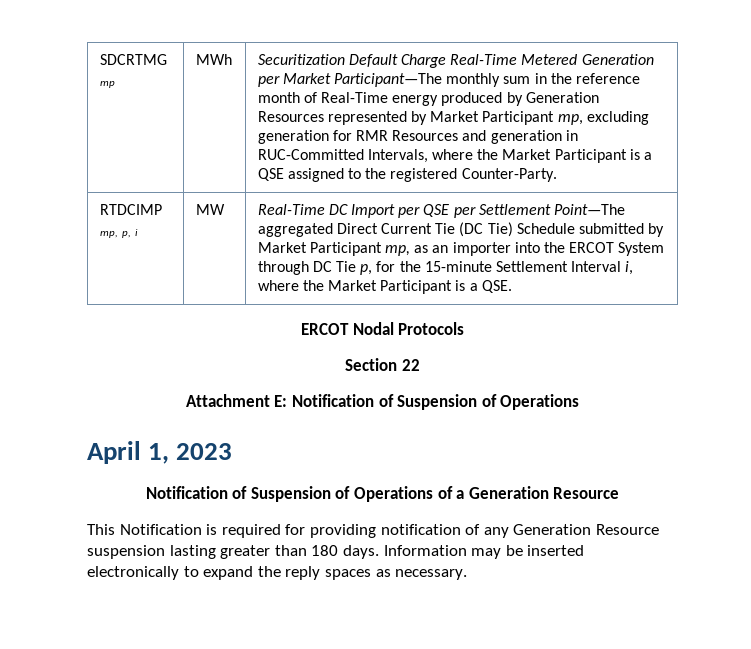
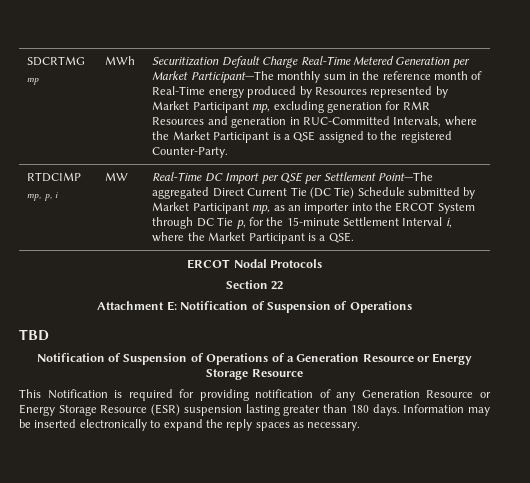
- Securitization Default Charge Real-Time Metered Generation per Market Participant—The monthly sum in the reference month of Real-Time energy produced by Generation Resources represented by Market Participant mp, excluding generation for RMR Resources and generation in RUC-Committed Intervals, where the Market Participant is a QSE assigned to the registered Counter-Party.
+ Securitization Default Charge Real-Time Metered Generation per Market Participant—The monthly sum in the reference month of Real-Time energy produced by Resources represented by Market Participant mp, excluding generation for RMR Resources and generation in RUC-Committed Intervals, where the Market Participant is a QSE assigned to the registered Counter-Party.
- April 1, 2023
+ TBD
- Notification of Suspension of Operations of a Generation Resource
+ Notification of Suspension of Operations of a Generation Resource or Energy Storage Resource
- This Notification is required for providing notification of any Generation Resource suspension lasting greater than 180 days.
+ This Notification is required for providing notification of any Generation Resource or Energy Storage Resource (ESR) suspension lasting greater than 180 days.

